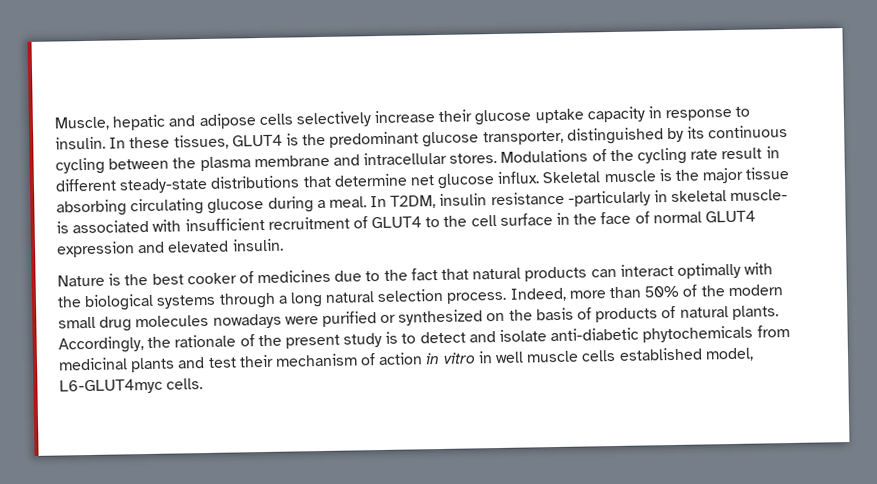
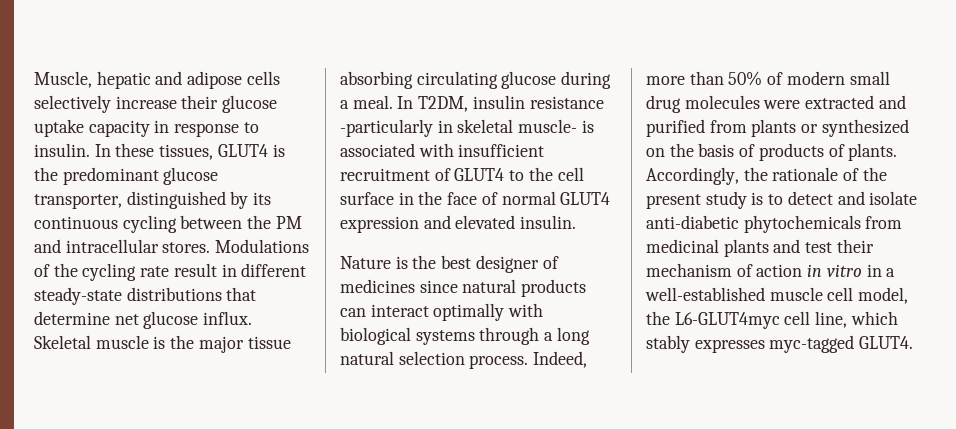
- In these tissues, GLUT4 is the predominant glucose transporter, distinguished by its continuous cycling between the plasma membrane and intracellular stores.
+ In these tissues, GLUT4 is the predominant glucose transporter, distinguished by its continuous cycling between the PM and intracellular stores.
- Nature is the best cooker of medicines due to the fact that natural products can interact optimally with the biological systems through a long natural selection process.
+ Nature is the best designer of medicines since natural products can interact optimally with biological systems through a long natural selection process.
- Indeed, more than 50% of the modern small drug molecules nowadays were purified or synthesized on the basis of products of natural plants.
+ Indeed, more than 50% of modern small drug molecules were extracted and purified from plants or synthesized on the basis of products of plants.
- Accordingly, the rationale of the present study is to detect and isolate anti-diabetic phytochemicals from medicinal plants and test their mechanism of action in vitro in well muscle cells established model, L6-GLUT4myc cells.
+ Accordingly, the rationale of the present study is to detect and isolate anti-diabetic phytochemicals from medicinal plants and test their mechanism of action in vitro in a well-established muscle cell model, the L6-GLUT4myc cell line, which stably expresses myc-tagged GLUT4.

